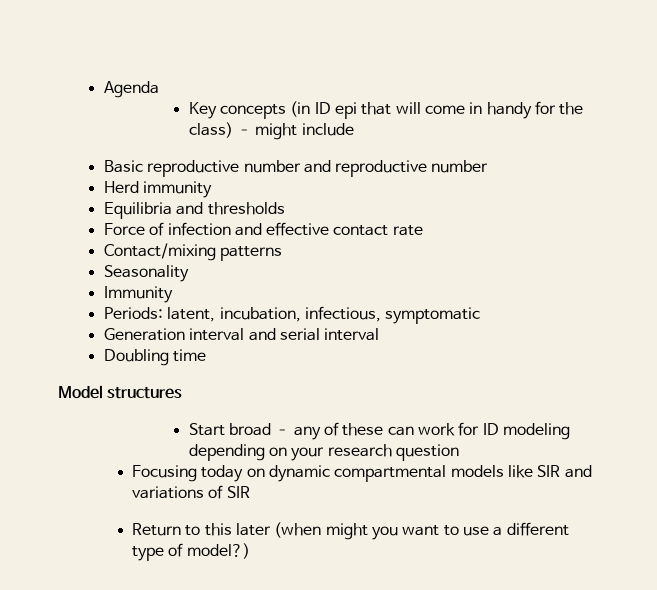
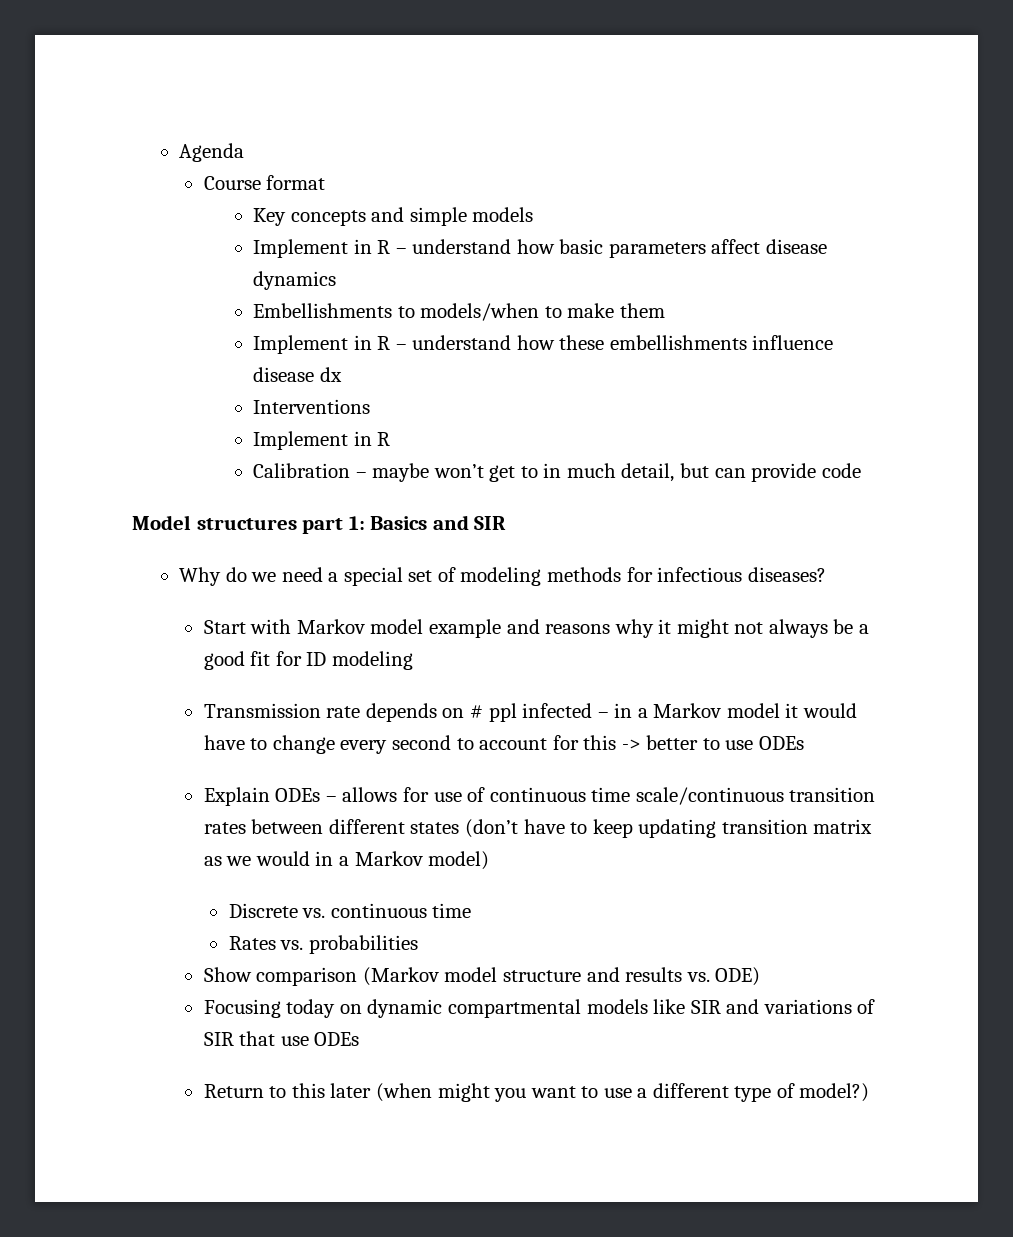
+ Course format
- Key concepts (in ID epi that will come in handy for the class) – might include
- Basic reproductive number and reproductive number
- Herd immunity
- Equilibria and thresholds
- Force of infection and effective contact rate
- Contact/mixing patterns
- Seasonality
- Immunity
- Periods: latent, incubation, infectious, symptomatic
- Generation interval and serial interval
- Doubling time
- Model structures
- Start broad – any of these can work for ID modeling depending on your research question
+ Key concepts and simple models
+ Implement in R – understand how basic parameters affect disease dynamics
+ Embellishments to models/when to make them
+ Implement in R – understand how these embellishments influence disease dx
+ Interventions
+ Implement in R
+ Calibration – maybe won’t get to in much detail, but can provide code
+ Model structures part 1: Basics and SIR
+ Why do we need a special set of modeling methods for infectious diseases?
+ Start with Markov model example and reasons why it might not always be a good fit for ID modeling
+ Transmission rate depends on # ppl infected – in a Markov model it would have to change every second to account for this -> better to use ODEs
+ Explain ODEs – allows for use of continuous time scale/continuous transition rates between different states (don’t have to keep updating transition matrix as we would in a Markov model)
+ Discrete vs. continuous time
+ Rates vs. probabilities
+ Show comparison (Markov model structure and results vs. ODE)
- Focusing today on dynamic compartmental models like SIR and variations of SIR
+ Focusing today on dynamic compartmental models like SIR and variations of SIR that use ODEs

